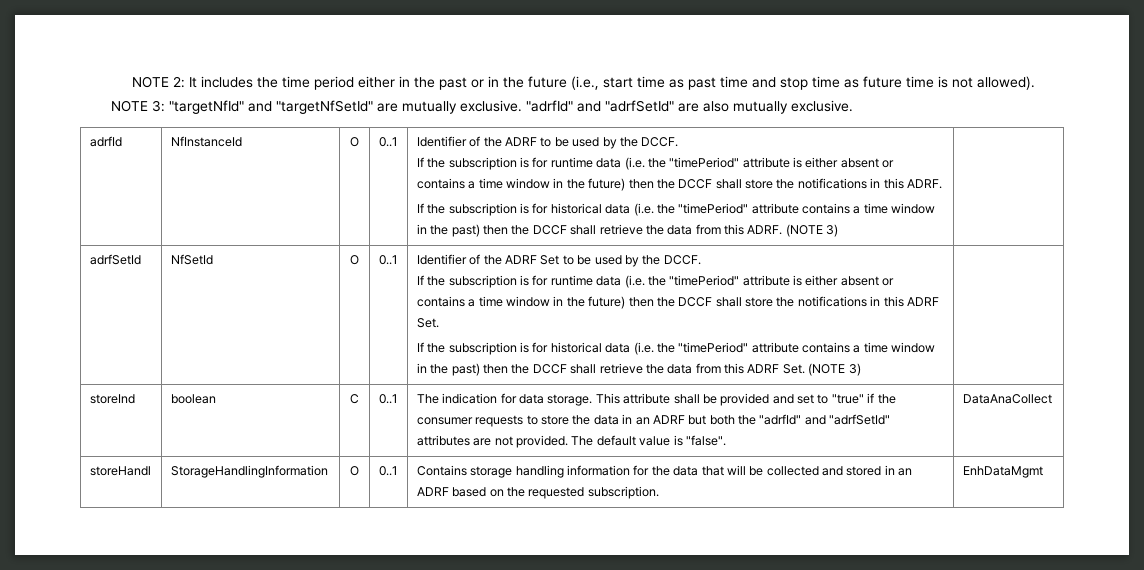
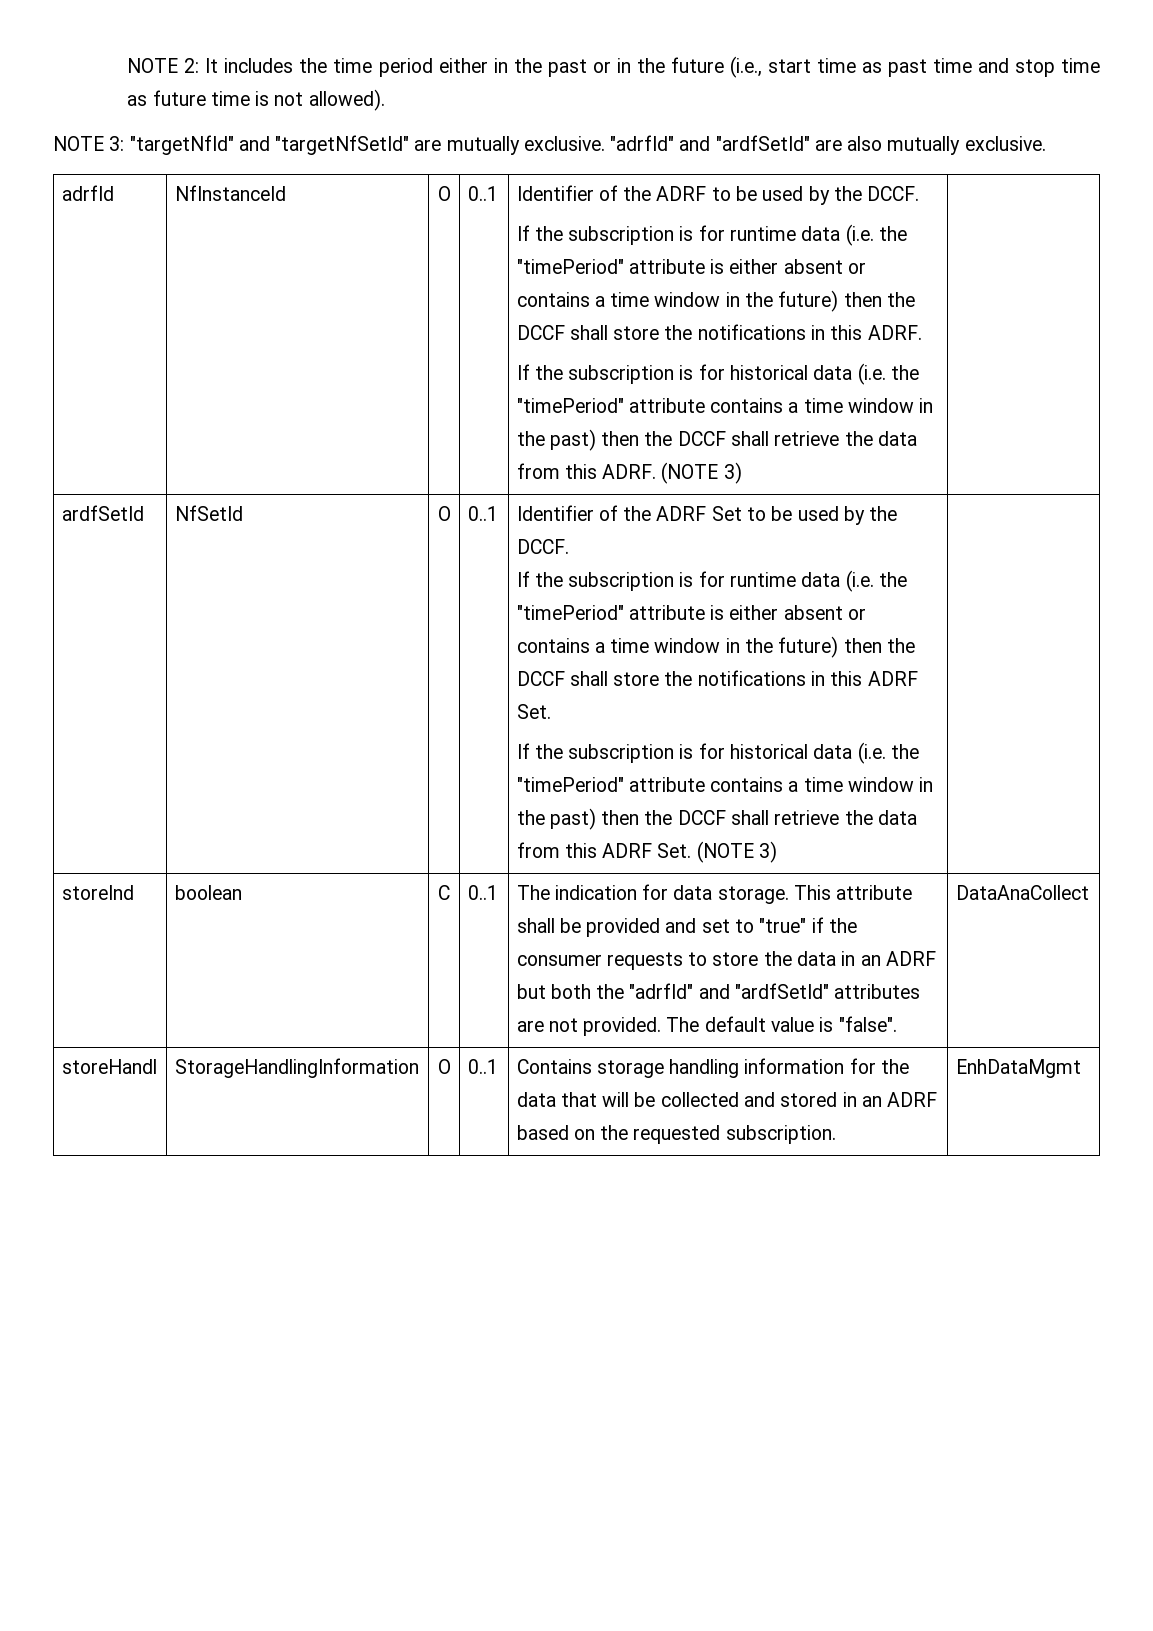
- "adrfId" and "adrfSetId" are also mutually exclusive.
+ "adrfId" and "ardfSetId" are also mutually exclusive.
- adrfSetId
+ ardfSetId
- This attribute shall be provided and set to "true" if the consumer requests to store the data in an ADRF but both the "adrfId" and "adrfSetId" attributes are not provided.
+ This attribute shall be provided and set to "true" if the consumer requests to store the data in an ADRF but both the "adrfId" and "ardfSetId" attributes are not provided.

